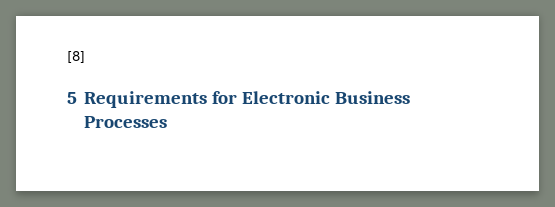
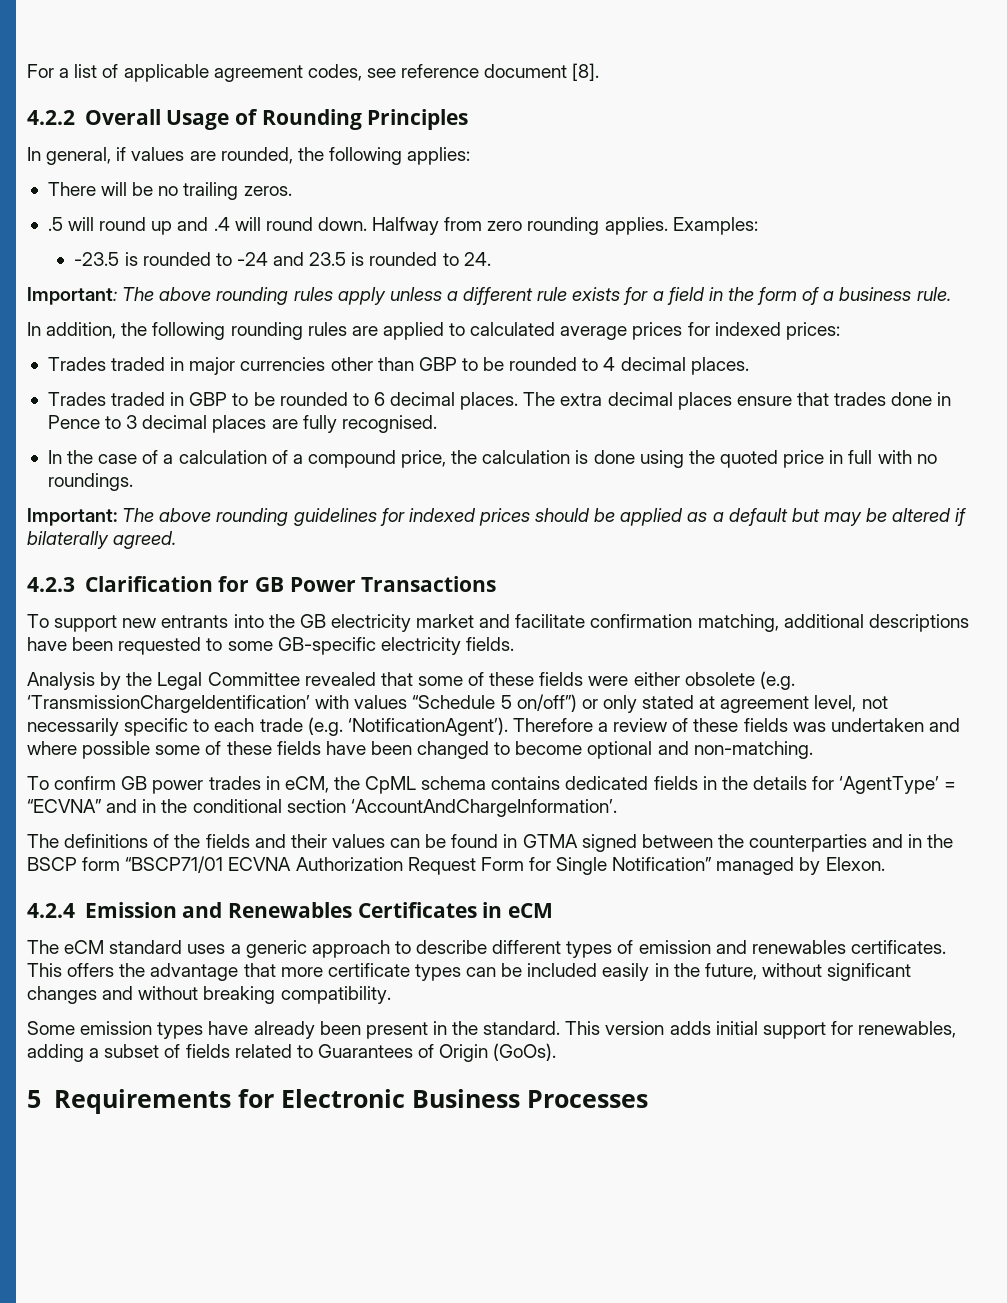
- [8]
+ For a list of applicable agreement codes, see reference document [8].
+ 4.2.2 Overall Usage of Rounding Principles
+ In general, if values are rounded, the following applies:
+ There will be no trailing zeros.
+ .5 will round up and .4 will round down. Halfway from zero rounding applies. Examples:
+ -23.5 is rounded to -24 and 23.5 is rounded to 24.
+ Important: The above rounding rules apply unless a different rule exists for a field in the form of a business rule.
+ In addition, the following rounding rules are applied to calculated average prices for indexed prices:
+ Trades traded in major currencies other than GBP to be rounded to 4 decimal places.
+ Trades traded in GBP to be rounded to 6 decimal places. The extra decimal places ensure that trades done in Pence to 3 decimal places are fully recognised.
+ In the case of a calculation of a compound price, the calculation is done using the quoted price in full with no roundings.
+ Important: The above rounding guidelines for indexed prices should be applied as a default but may be altered if bilaterally agreed.
+ 4.2.3 Clarification for GB Power Transactions
+ To support new entrants into the GB electricity market and facilitate confirmation matching, additional descriptions have been requested to some GB-specific electricity fields.
+ Analysis by the Legal Committee revealed that some of these fields were either obsolete (e.g. ‘TransmissionChargeIdentification’ with values “Schedule 5 on/off”) or only stated at agreement level, not necessarily specific to each trade (e.g. ‘NotificationAgent’). Therefore a review of these fields was undertaken and where possible some of these fields have been changed to become optional and non-matching.
+ To confirm GB power trades in eCM, the CpML schema contains dedicated fields in the details for ‘AgentType’ = “ECVNA” and in the conditional section ‘AccountAndChargeInformation’.
+ The definitions of the fields and their values can be found in GTMA signed between the counterparties and in the BSCP form “BSCP71/01 ECVNA Authorization Request Form for Single Notification” managed by Elexon.
+ 4.2.4 Emission and Renewables Certificates in eCM
+ The eCM standard uses a generic approach to describe different types of emission and renewables certificates. This offers the advantage that more certificate types can be included easily in the future, without significant changes and without breaking compatibility.
+ Some emission types have already been present in the standard. This version adds initial support for renewables, adding a subset of fields related to Guarantees of Origin (GoOs).

